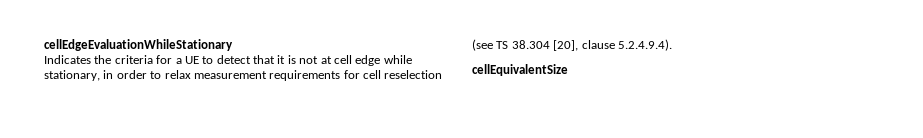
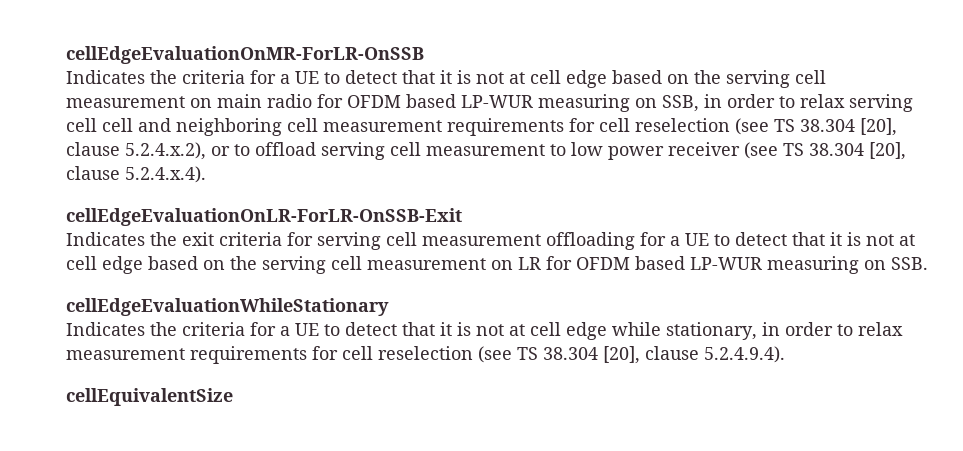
+ cellEdgeEvaluationOnMR-ForLR-OnSSB
+ Indicates the criteria for a UE to detect that it is not at cell edge based on the serving cell measurement on main radio for OFDM based LP-WUR measuring on SSB, in order to relax serving cell cell and neighboring cell measurement requirements for cell reselection (see TS 38.304 [20], clause 5.2.4.x.2), or to offload serving cell measurement to low power receiver (see TS 38.304 [20], clause 5.2.4.x.4).
+ cellEdgeEvaluationOnLR-ForLR-OnSSB-Exit
+ Indicates the exit criteria for serving cell measurement offloading for a UE to detect that it is not at cell edge based on the serving cell measurement on LR for OFDM based LP-WUR measuring on SSB.

